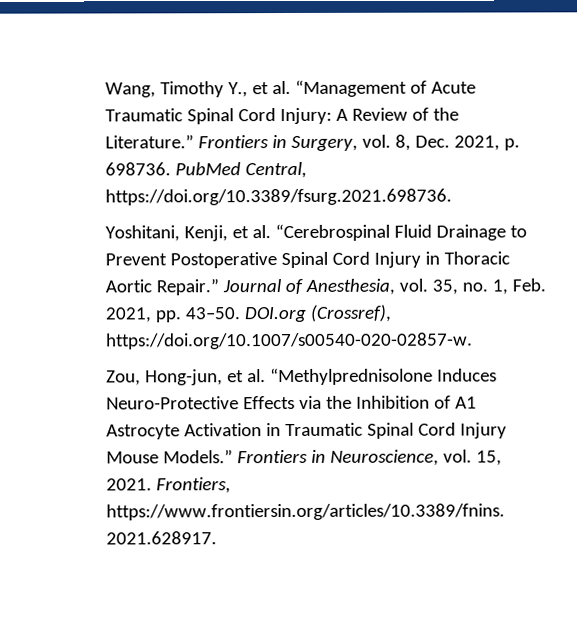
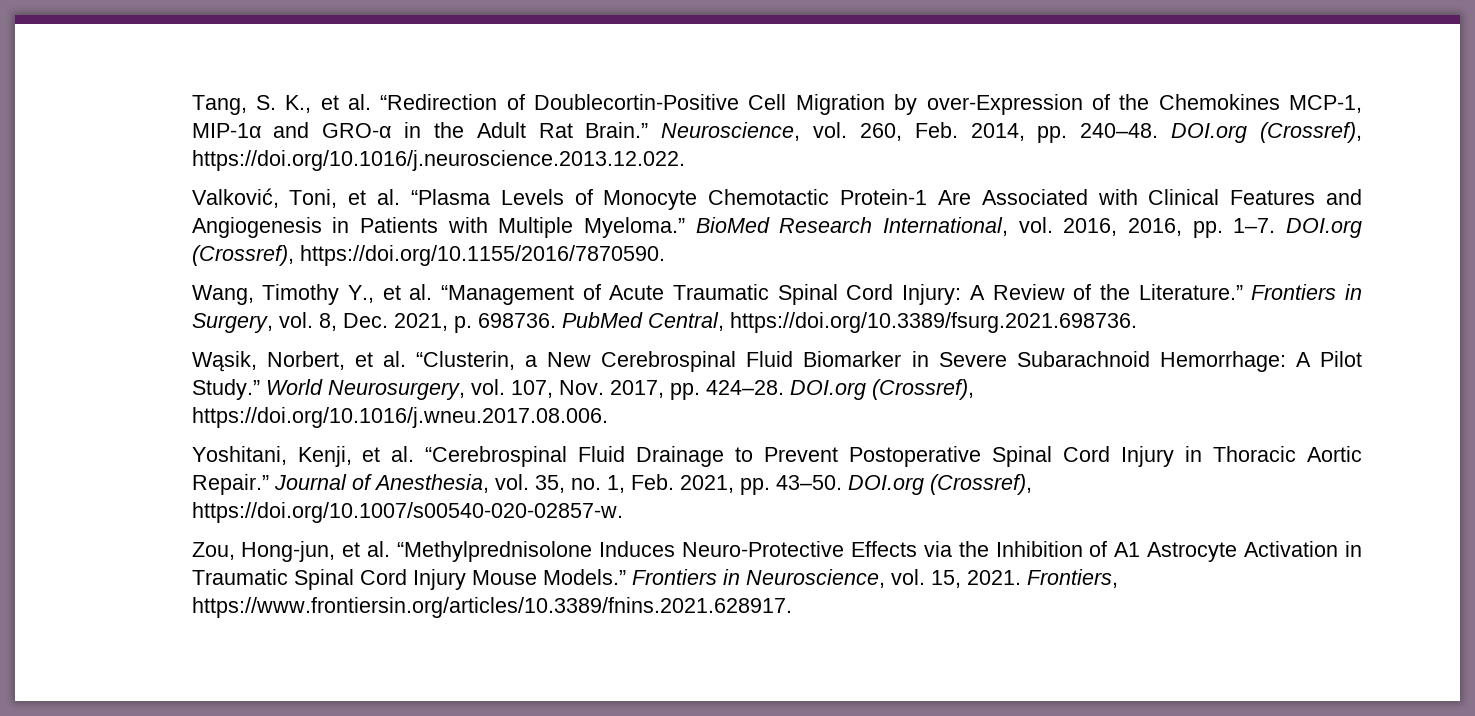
+ Tang, S. K., et al. “Redirection of Doublecortin-Positive Cell Migration by over-Expression of the Chemokines MCP-1, MIP-1α and GRO-α in the Adult Rat Brain.” Neuroscience, vol. 260, Feb. 2014, pp. 240–48. DOI.org (Crossref), https://doi.org/10.1016/j.neuroscience.2013.12.022.
+ Valković, Toni, et al. “Plasma Levels of Monocyte Chemotactic Protein-1 Are Associated with Clinical Features and Angiogenesis in Patients with Multiple Myeloma.” BioMed Research International, vol. 2016, 2016, pp. 1–7. DOI.org (Crossref), https://doi.org/10.1155/2016/7870590.
+ Wąsik, Norbert, et al. “Clusterin, a New Cerebrospinal Fluid Biomarker in Severe Subarachnoid Hemorrhage: A Pilot Study.” World Neurosurgery, vol. 107, Nov. 2017, pp. 424–28. DOI.org (Crossref), https://doi.org/10.1016/j.wneu.2017.08.006.

